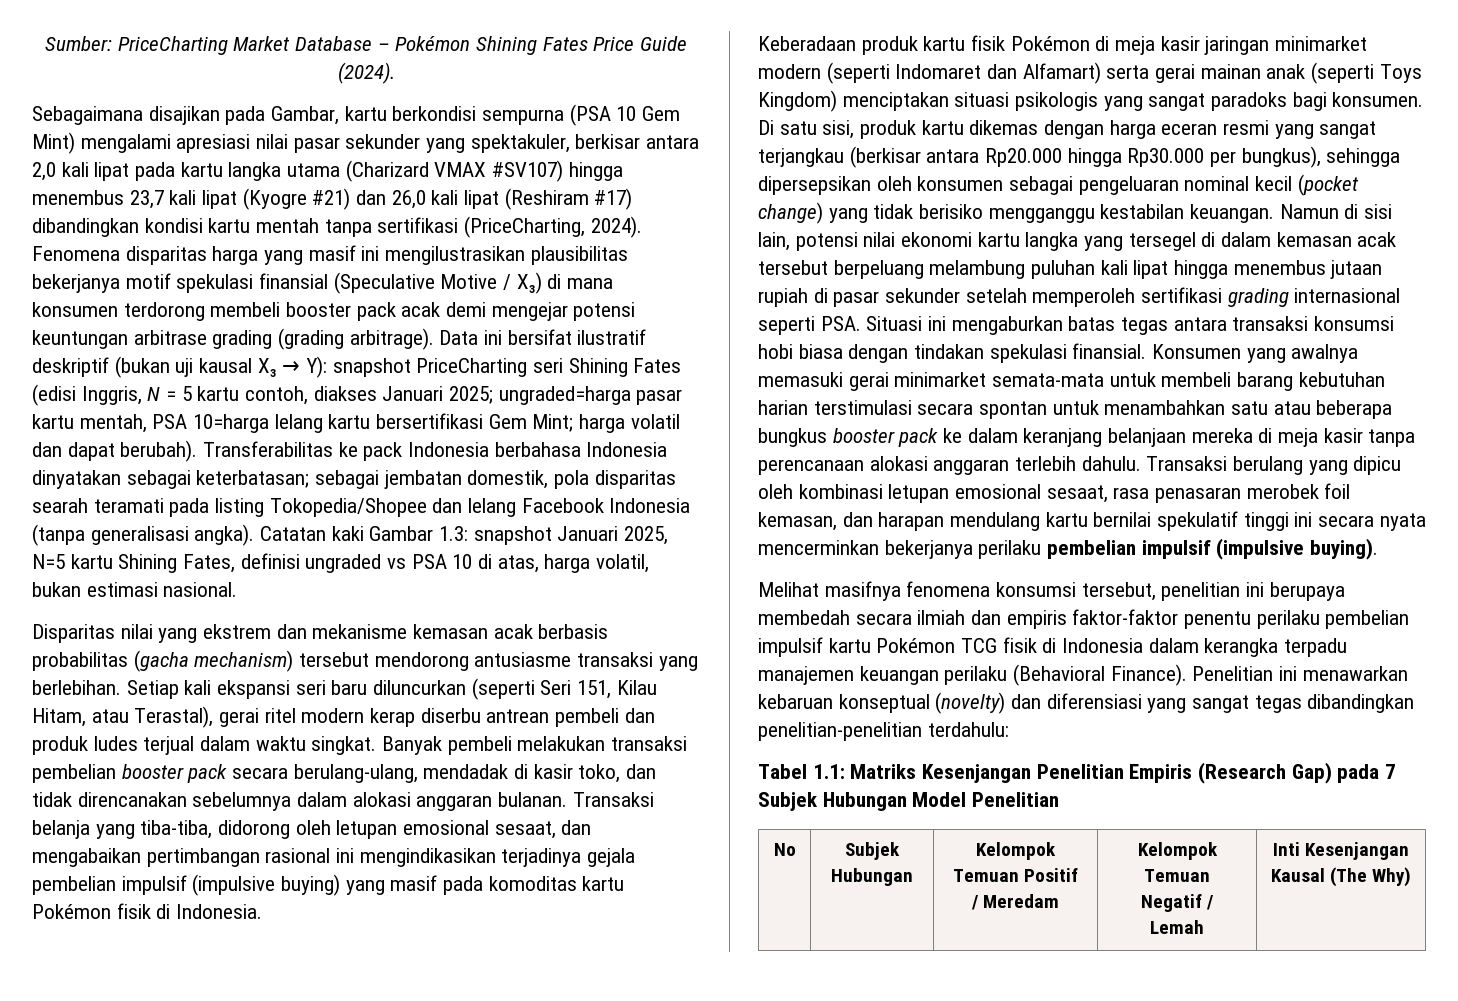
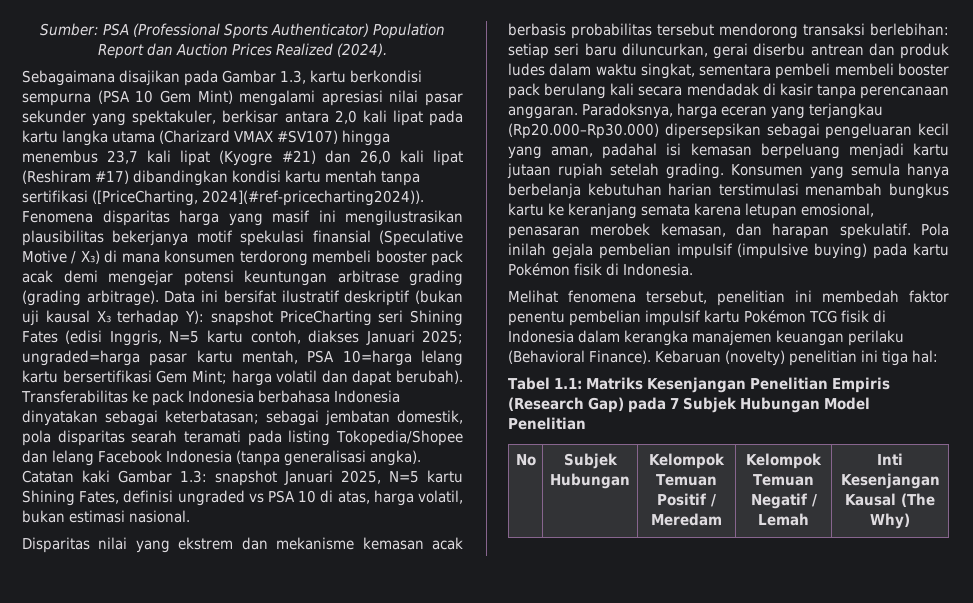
- Sumber: PriceCharting Market Database – Pokémon Shining Fates Price Guide (2024).
+ Sumber: PSA (Professional Sports Authenticator) Population Report dan Auction Prices Realized (2024).
- Sebagaimana disajikan pada Gambar, kartu berkondisi sempurna (PSA 10 Gem Mint) mengalami apresiasi nilai pasar sekunder yang spektakuler, berkisar antara 2,0 kali lipat pada kartu langka utama (Charizard VMAX #SV107) hingga menembus 23,7 kali lipat (Kyogre #21) dan 26,0 kali lipat (Reshiram #17) dibandingkan kondisi kartu mentah tanpa sertifikasi (PriceCharting, 2024).
+ Sebagaimana disajikan pada Gambar 1.3, kartu berkondisi sempurna (PSA 10 Gem Mint) mengalami apresiasi nilai pasar sekunder yang spektakuler, berkisar antara 2,0 kali lipat pada kartu langka utama (Charizard VMAX #SV107) hingga menembus 23,7 kali lipat (Kyogre #21) dan 26,0 kali lipat (Reshiram #17) dibandingkan kondisi kartu mentah tanpa sertifikasi ([PriceCharting, 2024](#ref-pricecharting2024)).
- Data ini bersifat ilustratif deskriptif (bukan uji kausal X₃ → Y): snapshot PriceCharting seri Shining Fates (edisi Inggris, N = 5 kartu contoh, diakses Januari 2025; ungraded=harga pasar kartu mentah, PSA 10=harga lelang kartu bersertifikasi Gem Mint; harga volatil dan dapat berubah).
+ Data ini bersifat ilustratif deskriptif (bukan uji kausal X₃ terhadap Y): snapshot PriceCharting seri Shining Fates (edisi Inggris, N=5 kartu contoh, diakses Januari 2025; ungraded=harga pasar kartu mentah, PSA 10=harga lelang kartu bersertifikasi Gem Mint; harga volatil dan dapat berubah).
- Disparitas nilai yang ekstrem dan mekanisme kemasan acak berbasis probabilitas (gacha mechanism) tersebut mendorong antusiasme transaksi yang berlebihan. Setiap kali ekspansi seri baru diluncurkan (seperti Seri 151, Kilau Hitam, atau Terastal), gerai ritel modern kerap diserbu antrean pembeli dan produk ludes terjual dalam waktu singkat. Banyak pembeli melakukan transaksi pembelian booster pack secara berulang-ulang, mendadak di kasir toko, dan tidak direncanakan sebelumnya dalam alokasi anggaran bulanan. Transaksi belanja yang tiba-tiba, didorong oleh letupan emosional sesaat, dan mengabaikan pertimbangan rasional ini mengindikasikan terjadinya gejala pembelian impulsif (impulsive buying) yang masif pada komoditas kartu Pokémon fisik di Indonesia.
+ Disparitas nilai yang ekstrem dan mekanisme kemasan acak berbasis probabilitas tersebut mendorong transaksi berlebihan: setiap seri baru diluncurkan, gerai diserbu antrean dan produk ludes dalam waktu singkat, sementara pembeli membeli booster pack berulang kali secara mendadak di kasir tanpa perencanaan anggaran. Paradoksnya, harga eceran yang terjangkau (Rp20.000–Rp30.000) dipersepsikan sebagai pengeluaran kecil yang aman, padahal isi kemasan berpeluang menjadi kartu jutaan rupiah setelah grading. Konsumen yang semula hanya berbelanja kebutuhan harian terstimulasi menambah bungkus kartu ke keranjang semata karena letupan emosional, penasaran merobek kemasan, dan harapan spekulatif. Pola inilah gejala pembelian impulsif (impulsive buying) pada kartu Pokémon fisik di Indonesia.
- Keberadaan produk kartu fisik Pokémon di meja kasir jaringan minimarket modern (seperti Indomaret dan Alfamart) serta gerai mainan anak (seperti Toys Kingdom) menciptakan situasi psikologis yang sangat paradoks bagi konsumen. Di satu sisi, produk kartu dikemas dengan harga eceran resmi yang sangat terjangkau (berkisar antara Rp20.000 hingga Rp30.000 per bungkus), sehingga dipersepsikan oleh konsumen sebagai pengeluaran nominal kecil (pocket change) yang tidak berisiko mengganggu kestabilan keuangan. Namun di sisi lain, potensi nilai ekonomi kartu langka yang tersegel di dalam kemasan acak tersebut berpeluang melambung puluhan kali lipat hingga menembus jutaan rupiah di pasar sekunder setelah memperoleh sertifikasi grading internasional seperti PSA. Situasi ini mengaburkan batas tegas antara transaksi konsumsi hobi biasa dengan tindakan spekulasi finansial. Konsumen yang awalnya memasuki gerai minimarket semata-mata untuk membeli barang kebutuhan harian terstimulasi secara spontan untuk menambahkan satu atau beberapa bungkus booster pack ke dalam keranjang belanjaan mereka di meja kasir tanpa perencanaan alokasi anggaran terlebih dahulu. Transaksi berulang yang dipicu oleh kombinasi letupan emosional sesaat, rasa penasaran merobek foil kemasan, dan harapan mendulang kartu bernilai spekulatif tinggi ini secara nyata mencerminkan bekerjanya perilaku pembelian impulsif (impulsive buying).
- Melihat masifnya fenomena konsumsi tersebut, penelitian ini berupaya membedah secara ilmiah dan empiris faktor-faktor penentu perilaku pembelian impulsif kartu Pokémon TCG fisik di Indonesia dalam kerangka terpadu manajemen keuangan perilaku (Behavioral Finance).
+ Melihat fenomena tersebut, penelitian ini membedah faktor penentu pembelian impulsif kartu Pokémon TCG fisik di Indonesia dalam kerangka manajemen keuangan perilaku (Behavioral Finance).
- Penelitian ini menawarkan kebaruan konseptual (novelty) dan diferensiasi yang sangat tegas dibandingkan penelitian-penelitian terdahulu:
+ Kebaruan (novelty) penelitian ini tiga hal:

